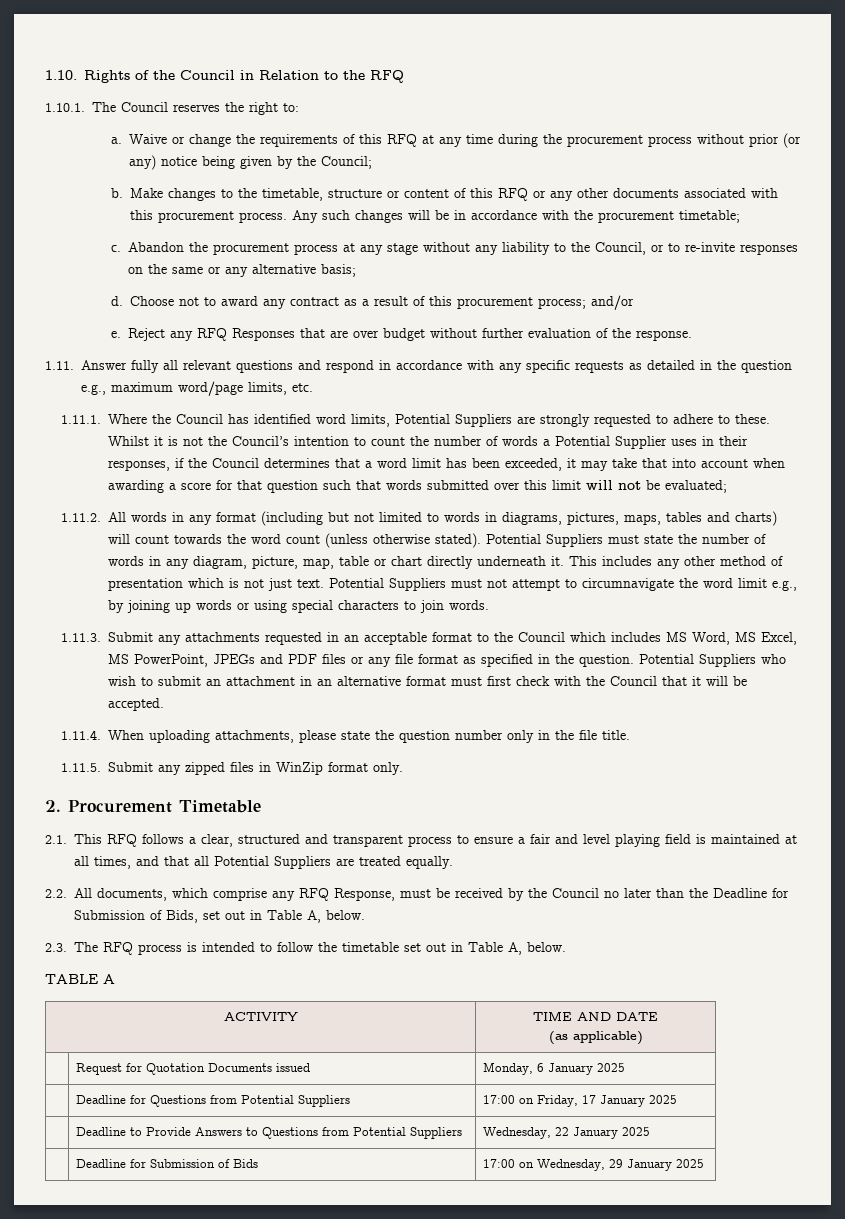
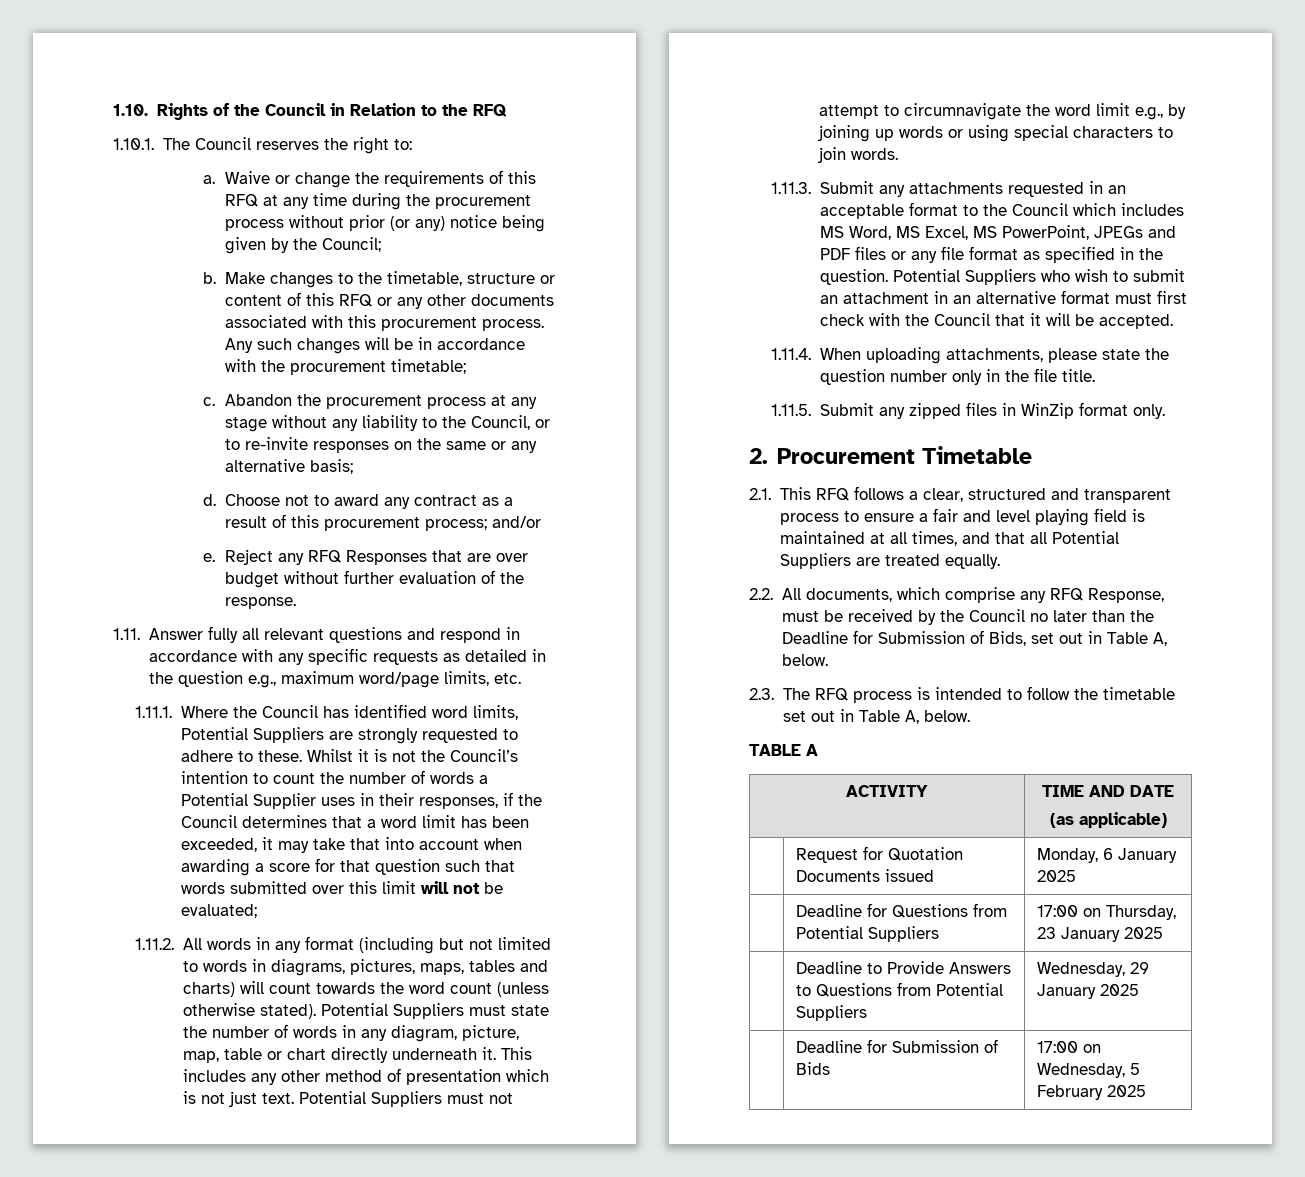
- | Deadline for Questions from Potential Suppliers | 17:00 on Friday, 17 January 2025
+ | Deadline for Questions from Potential Suppliers | 17:00 on Thursday, 23 January 2025
- | Deadline to Provide Answers to Questions from Potential Suppliers | Wednesday, 22 January 2025
+ | Deadline to Provide Answers to Questions from Potential Suppliers | Wednesday, 29 January 2025
- | Deadline for Submission of Bids | 17:00 on Wednesday, 29 January 2025
+ | Deadline for Submission of Bids | 17:00 on Wednesday, 5 February 2025

